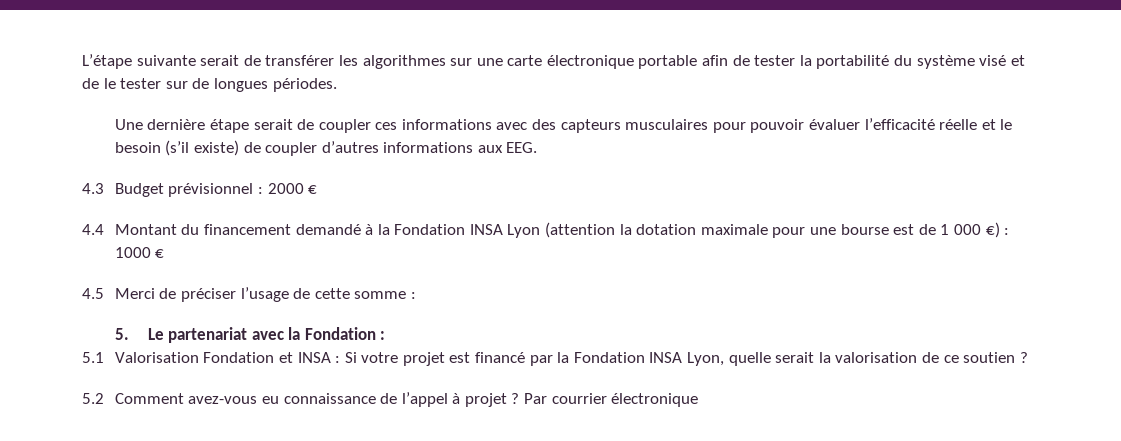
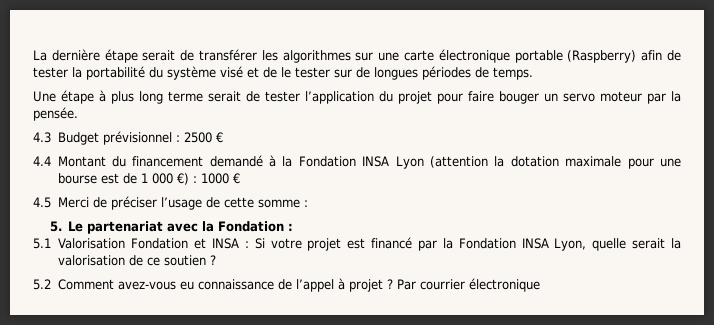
- L’étape suivante serait de transférer les algorithmes sur une carte électronique portable afin de tester la portabilité du système visé et de le tester sur de longues périodes.
- Une dernière étape serait de coupler ces informations avec des capteurs musculaires pour pouvoir évaluer l’efficacité réelle et le besoin (s’il existe) de coupler d’autres informations aux EEG.
+ La dernière étape serait de transférer les algorithmes sur une carte électronique portable (Raspberry) afin de tester la portabilité du système visé et de le tester sur de longues périodes de temps.
+ Une étape à plus long terme serait de tester l’application du projet pour faire bouger un servo moteur par la pensée.
- 4.3 Budget prévisionnel : 2000 €
+ 4.3 Budget prévisionnel : 2500 €

